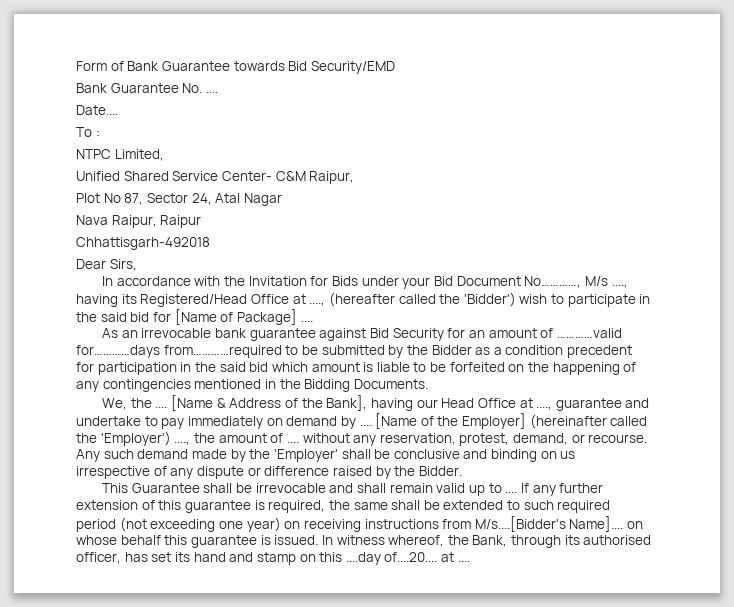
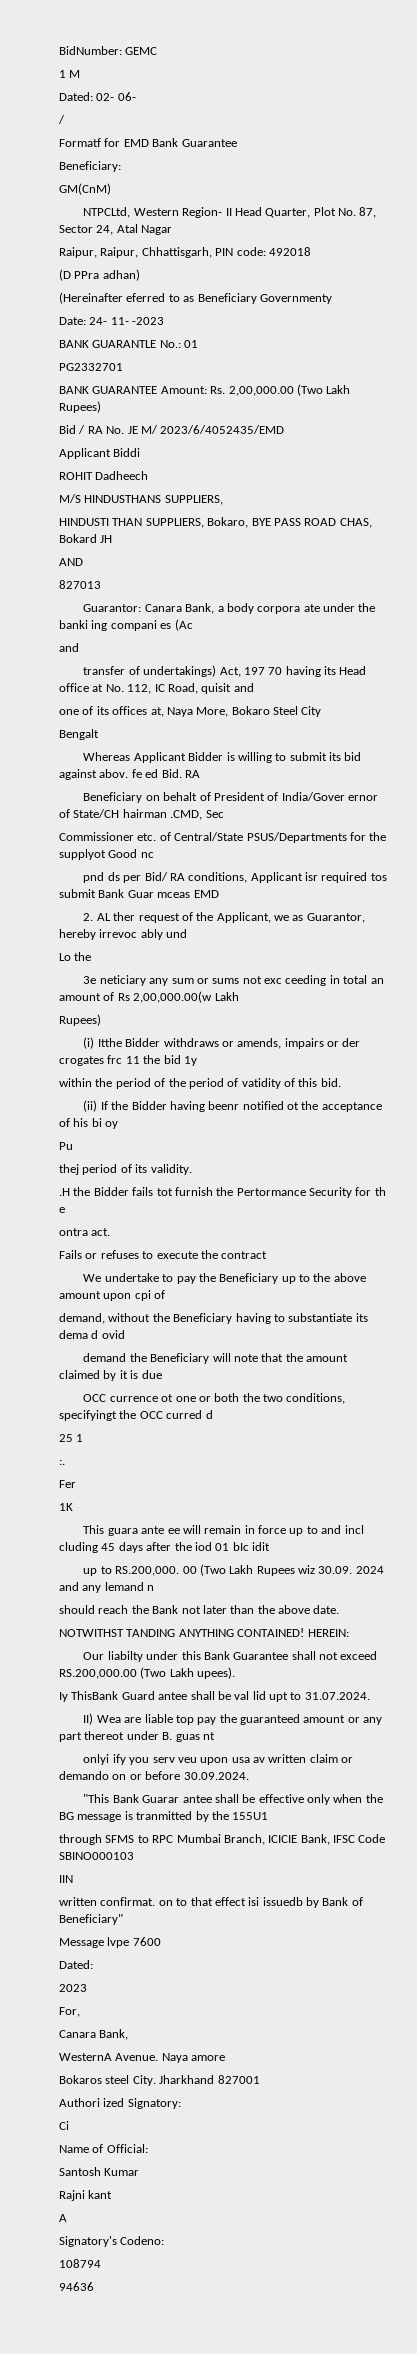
- Form of Bank Guarantee towards Bid Security/EMD
- Bank Guarantee No. ....
- Date....
- To :
- NTPC Limited,
- Unified Shared Service Center- C&M Raipur,
- Plot No 87, Sector 24, Atal Nagar
+ BidNumber: GEMC
+ 1 M
+ Dated: 02- 06-
+ /
+ Formatf for EMD Bank Guarantee
+ Beneficiary:
+ GM(CnM)
+ NTPCLtd, Western Region- II Head Quarter, Plot No. 87, Sector 24, Atal Nagar
- Nava Raipur, Raipur
- Chhattisgarh-492018
- Dear Sirs,
- In accordance with the Invitation for Bids under your Bid Document No…………, M/s ...., having its Registered/Head Office at ...., (hereafter called the 'Bidder') wish to participate in the said bid for [Name of Package] ....
- As an irrevocable bank guarantee against Bid Security for an amount of …………valid for…………days from…………required to be submitted by the Bidder as a condition precedent for participation in the said bid which amount is liable to be forfeited on the happening of any contingencies mentioned in the Bidding Documents.
- We, the .... [Name & Address of the Bank], having our Head Office at ...., guarantee and undertake to pay immediately on demand by .... [Name of the Employer] (hereinafter called the 'Employer') ...., the amount of .... without any reservation, protest, demand, or recourse. Any such demand made by the 'Employer' shall be conclusive and binding on us irrespective of any dispute or difference raised by the Bidder.
- This Guarantee shall be irrevocable and shall remain valid up to .... If any further extension of this guarantee is required, the same shall be extended to such required period (not exceeding one year) on receiving instructions from M/s....[Bidder's Name].... on whose behalf this guarantee is issued. In witness whereof, the Bank, through its authorised officer, has set its hand and stamp on this ....day of....20.... at ....
+ Raipur, Raipur, Chhattisgarh, PIN code: 492018
+ (D PPra adhan)
+ (Hereinafter eferred to as Beneficiary Governmenty
+ Date: 24- 11- -2023
+ BANK GUARANTLE No.: 01
+ PG2332701
+ BANK GUARANTEE Amount: Rs. 2,00,000.00 (Two Lakh Rupees)
+ Bid / RA No. JE M/ 2023/6/4052435/EMD
+ Applicant Biddi
+ ROHIT Dadheech
+ M/S HINDUSTHANS SUPPLIERS,
+ HINDUSTI THAN SUPPLIERS, Bokaro, BYE PASS ROAD CHAS, Bokard JH
+ AND
+ 827013
+ Guarantor: Canara Bank, a body corpora ate under the banki ing compani es (Ac
+ and
+ transfer of undertakings) Act, 197 70 having its Head office at No. 112, IC Road, quisit and
+ one of its offices at, Naya More, Bokaro Steel City
+ Bengalt
+ Whereas Applicant Bidder is willing to submit its bid against abov. fe ed Bid. RA
+ Beneficiary on behalt of President of India/Gover ernor of State/CH hairman .CMD, Sec
+ Commissioner etc. of Central/State PSUS/Departments for the supplyot Good nc
+ pnd ds per Bid/ RA conditions, Applicant isr required tos submit Bank Guar mceas EMD
+ 2. AL ther request of the Applicant, we as Guarantor, hereby irrevoc ably und
+ Lo the
+ 3e neticiary any sum or sums not exc ceeding in total an amount of Rs 2,00,000.00(w Lakh
+ Rupees)
+ (i) Itthe Bidder withdraws or amends, impairs or der crogates frc 11 the bid 1y
+ within the period of the period of vatidity of this bid.
+ (ii) If the Bidder having beenr notified ot the acceptance of his bi oy
+ Pu
+ thej period of its validity.
+ .H the Bidder fails tot furnish the Pertormance Security for th e
+ ontra act.
+ Fails or refuses to execute the contract
+ We undertake to pay the Beneficiary up to the above amount upon cpi of
+ demand, without the Beneficiary having to substantiate its dema d ovid
+ demand the Beneficiary will note that the amount claimed by it is due
+ OCC currence ot one or both the two conditions, specifyingt the OCC curred d
+ 25 1
+ :.
+ Fer
+ 1K
+ This guara ante ee will remain in force up to and incl cluding 45 days after the iod 01 bIc idit
+ up to RS.200,000. 00 (Two Lakh Rupees wiz 30.09. 2024 and any lemand n
+ should reach the Bank not later than the above date.
+ NOTWITHST TANDING ANYTHING CONTAINED! HEREIN:
+ Our liabilty under this Bank Guarantee shall not exceed RS.200,000.00 (Two Lakh upees).
+ Iy ThisBank Guard antee shall be val lid upt to 31.07.2024.
+ II) Wea are liable top pay the guaranteed amount or any part thereot under B. guas nt
+ onlyi ify you serv veu upon usa av written claim or demando on or before 30.09.2024.
+ "This Bank Guarar antee shall be effective only when the BG message is tranmitted by the 155U1
+ through SFMS to RPC Mumbai Branch, ICICIE Bank, IFSC Code SBINO000103
+ IIN
+ written confirmat. on to that effect isi issuedb by Bank of Beneficiary"
+ Message lvpe 7600
+ Dated:
+ 2023
+ For,
+ Canara Bank,
+ WesternA Avenue. Naya amore
+ Bokaros steel City. Jharkhand 827001
+ Authori ized Signatory:
+ Ci
+ Name of Official:
+ Santosh Kumar
+ Rajni kant
+ A
+ Signatory's Codeno:
+ 108794
+ 94636

